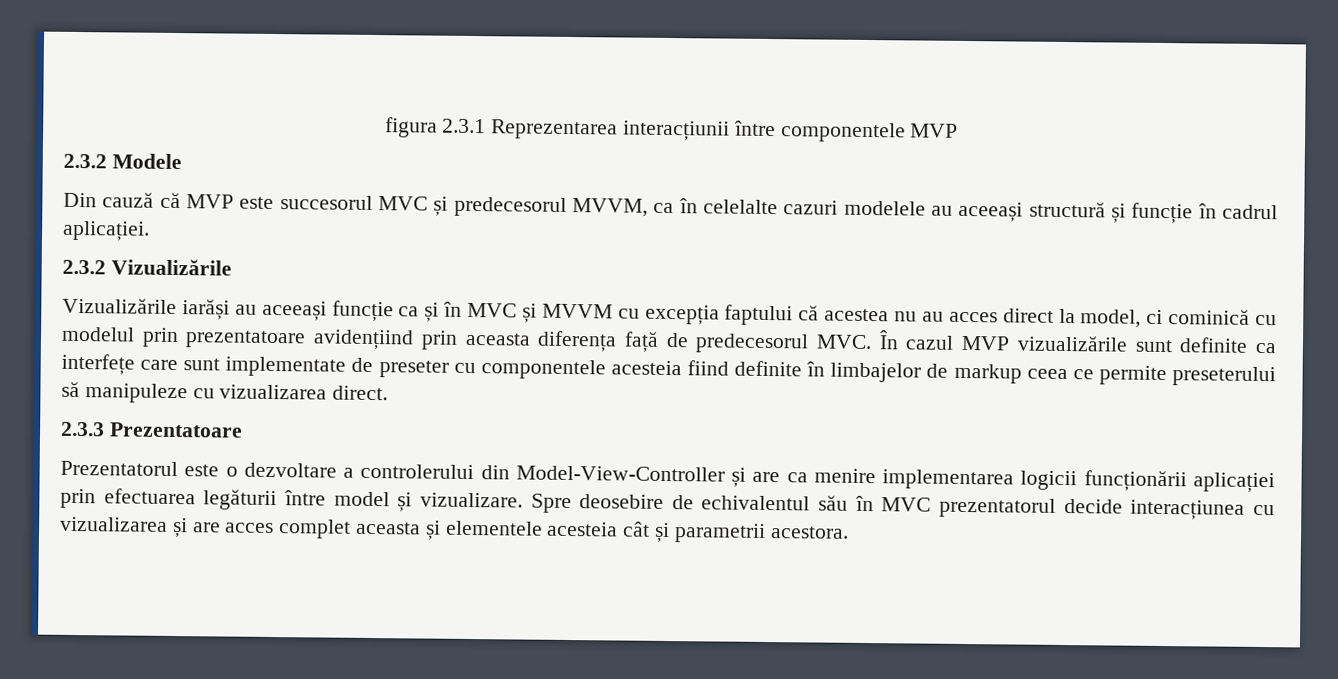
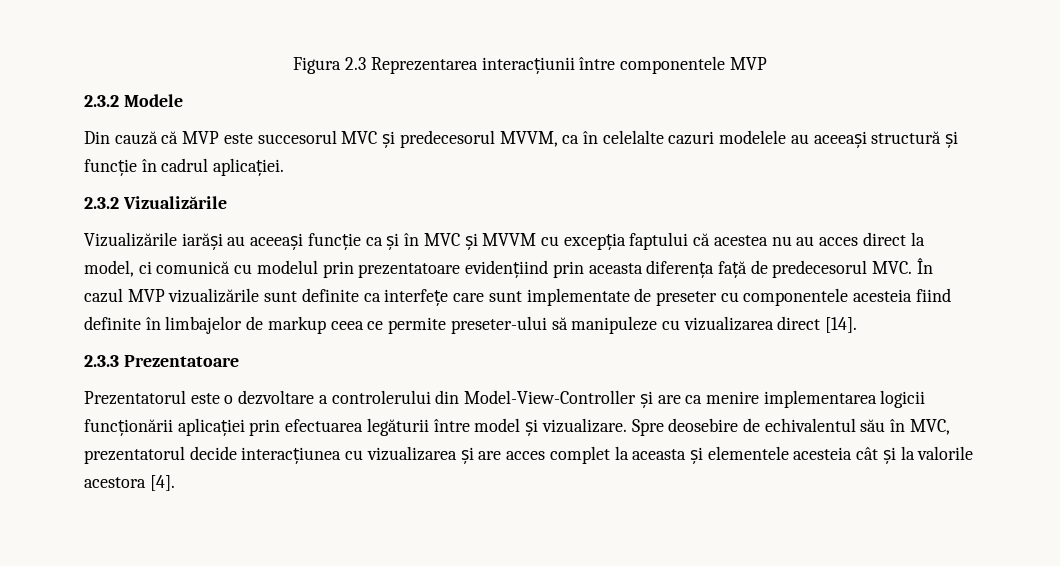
- figura 2.3.1 Reprezentarea interacțiunii între componentele MVP
+ Figura 2.3 Reprezentarea interacțiunii între componentele MVP
- Vizualizările iarăși au aceeași funcție ca și în MVC și MVVM cu excepția faptului că acestea nu au acces direct la model, ci cominică cu modelul prin prezentatoare avidențiind prin aceasta diferența față de predecesorul MVC. În cazul MVP vizualizările sunt definite ca interfețe care sunt implementate de preseter cu componentele acesteia fiind definite în limbajelor de markup ceea ce permite preseterului să manipuleze cu vizualizarea direct.
+ Vizualizările iarăși au aceeași funcție ca și în MVC și MVVM cu excepția faptului că acestea nu au acces direct la model, ci comunică cu modelul prin prezentatoare evidențiind prin aceasta diferența față de predecesorul MVC. În cazul MVP vizualizările sunt definite ca interfețe care sunt implementate de preseter cu componentele acesteia fiind definite în limbajelor de markup ceea ce permite preseter-ului să manipuleze cu vizualizarea direct [14].
- Spre deosebire de echivalentul său în MVC prezentatorul decide interacțiunea cu vizualizarea și are acces complet aceasta și elementele acesteia cât și parametrii acestora.
+ Spre deosebire de echivalentul său în MVC, prezentatorul decide interacțiunea cu vizualizarea și are acces complet la aceasta și elementele acesteia cât și la valorile acestora [4].

